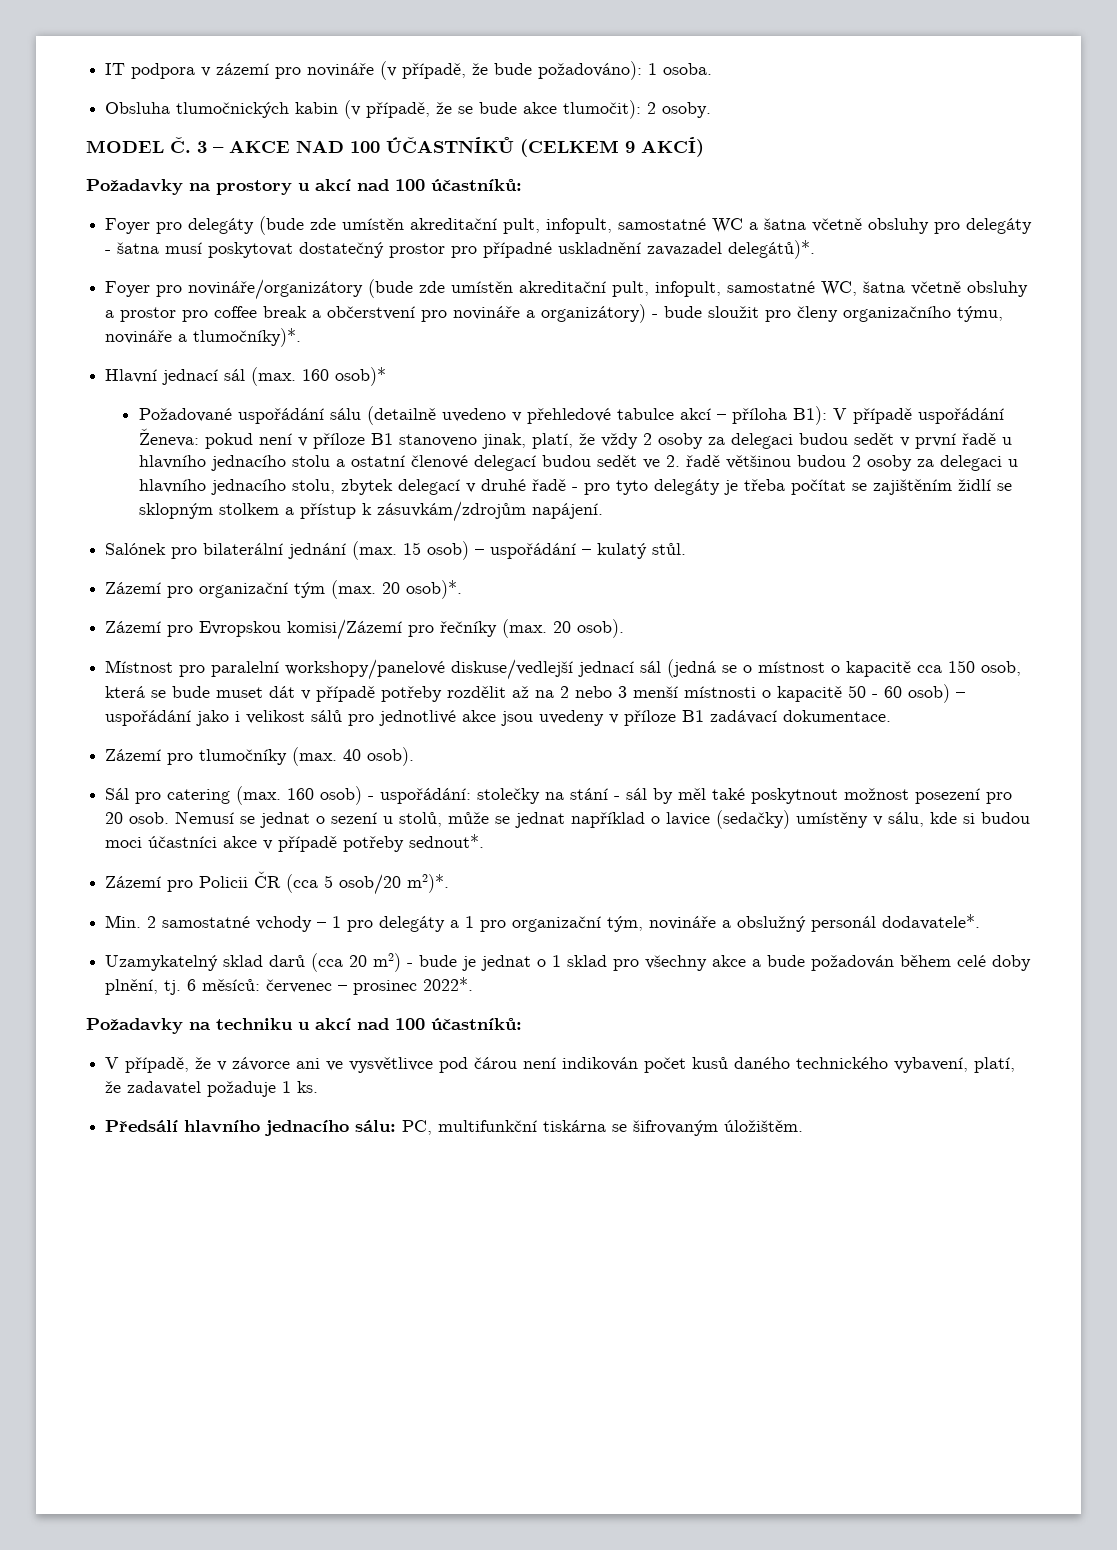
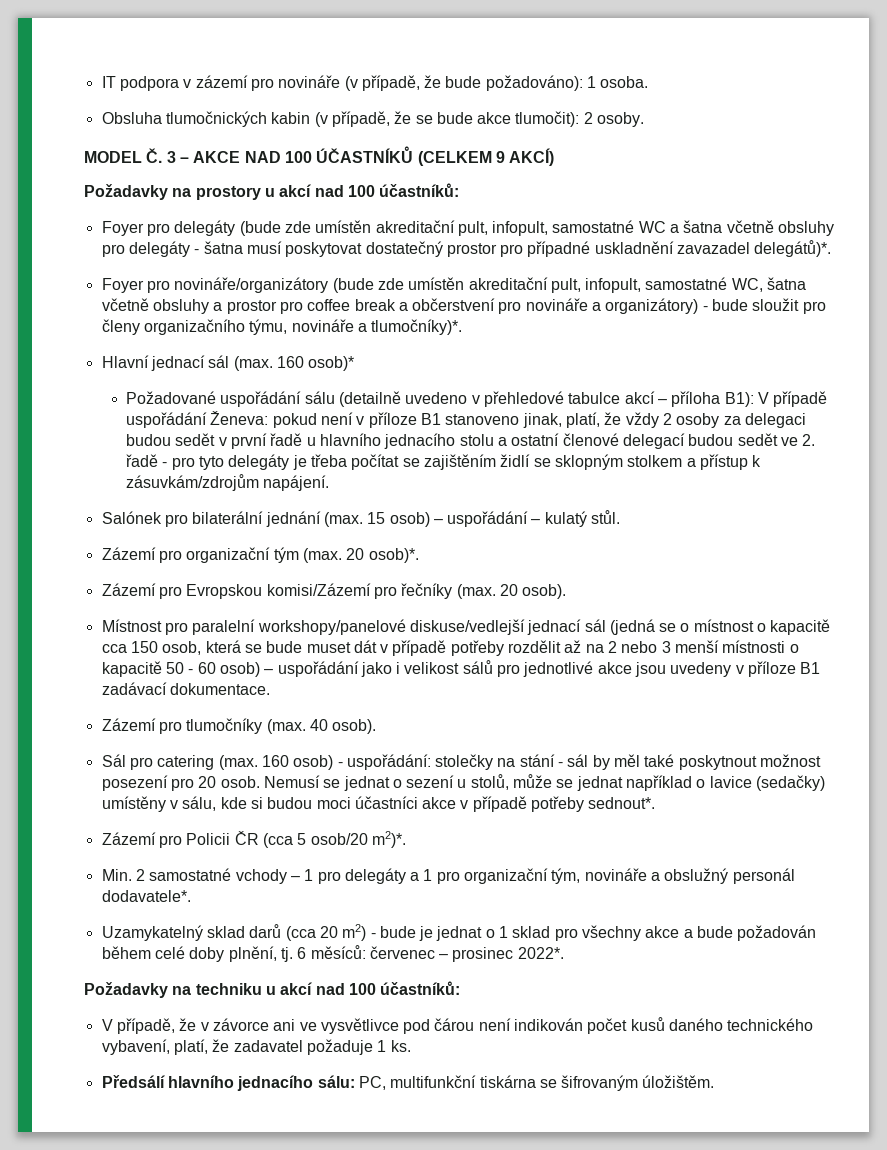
- pokud není v příloze B1 stanoveno jinak, platí, že vždy 2 osoby za delegaci budou sedět v první řadě u hlavního jednacího stolu a ostatní členové delegací budou sedět ve 2. řadě většinou budou 2 osoby za delegaci u hlavního jednacího stolu, zbytek delegací v druhé řadě - pro tyto delegáty je třeba počítat se zajištěním židlí se sklopným stolkem a přístup k zásuvkám/zdrojům napájení.
+ pokud není v příloze B1 stanoveno jinak, platí, že vždy 2 osoby za delegaci budou sedět v první řadě u hlavního jednacího stolu a ostatní členové delegací budou sedět ve 2. řadě - pro tyto delegáty je třeba počítat se zajištěním židlí se sklopným stolkem a přístup k zásuvkám/zdrojům napájení.

